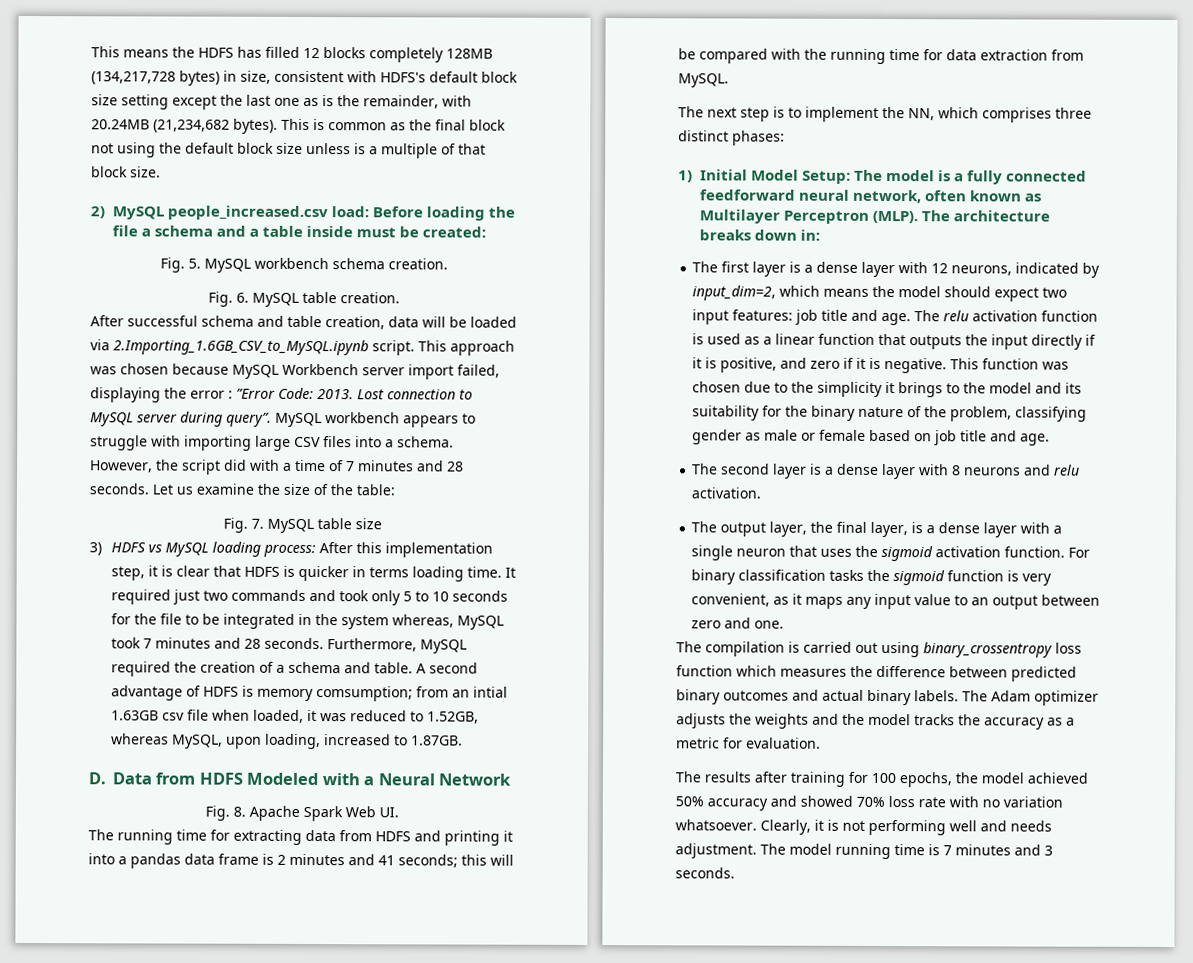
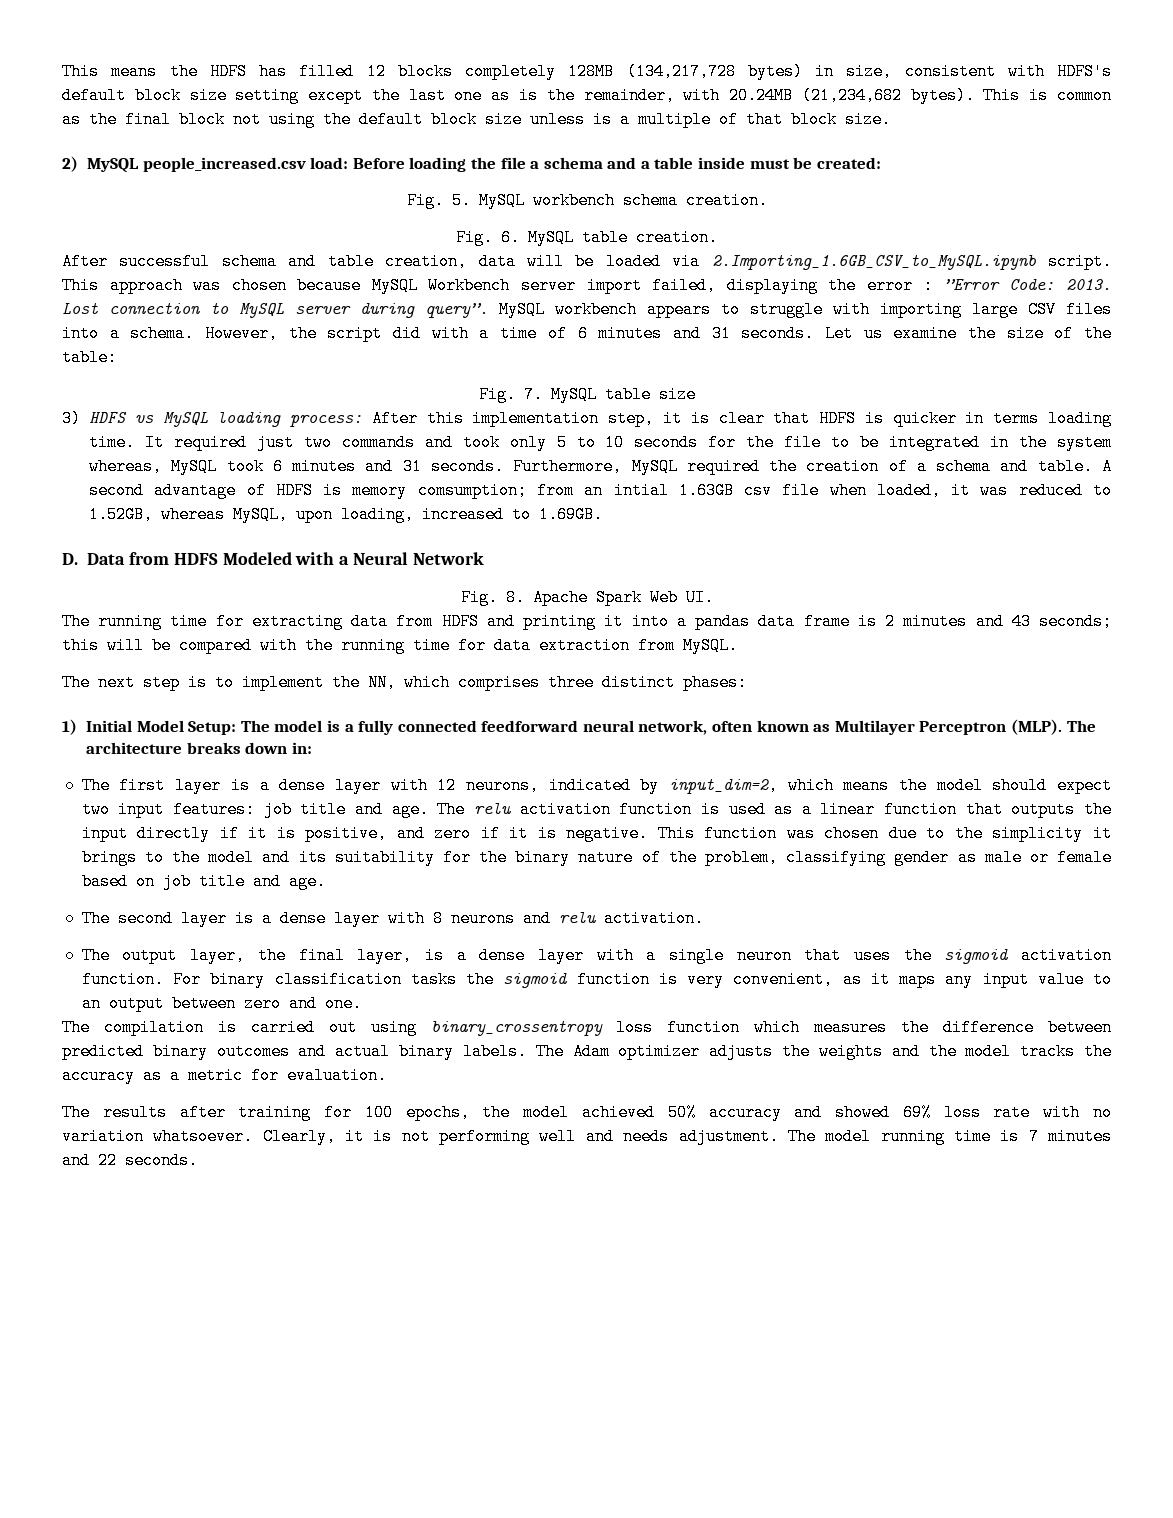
- However, the script did with a time of 7 minutes and 28 seconds.
+ However, the script did with a time of 6 minutes and 31 seconds.
- It required just two commands and took only 5 to 10 seconds for the file to be integrated in the system whereas, MySQL took 7 minutes and 28 seconds.
+ It required just two commands and took only 5 to 10 seconds for the file to be integrated in the system whereas, MySQL took 6 minutes and 31 seconds.
- A second advantage of HDFS is memory comsumption; from an intial 1.63GB csv file when loaded, it was reduced to 1.52GB, whereas MySQL, upon loading, increased to 1.87GB.
+ A second advantage of HDFS is memory comsumption; from an intial 1.63GB csv file when loaded, it was reduced to 1.52GB, whereas MySQL, upon loading, increased to 1.69GB.
- The running time for extracting data from HDFS and printing it into a pandas data frame is 2 minutes and 41 seconds; this will be compared with the running time for data extraction from MySQL.
+ The running time for extracting data from HDFS and printing it into a pandas data frame is 2 minutes and 43 seconds; this will be compared with the running time for data extraction from MySQL.
- The results after training for 100 epochs, the model achieved 50% accuracy and showed 70% loss rate with no variation whatsoever.
+ The results after training for 100 epochs, the model achieved 50% accuracy and showed 69% loss rate with no variation whatsoever.
- The model running time is 7 minutes and 3 seconds.
+ The model running time is 7 minutes and 22 seconds.

